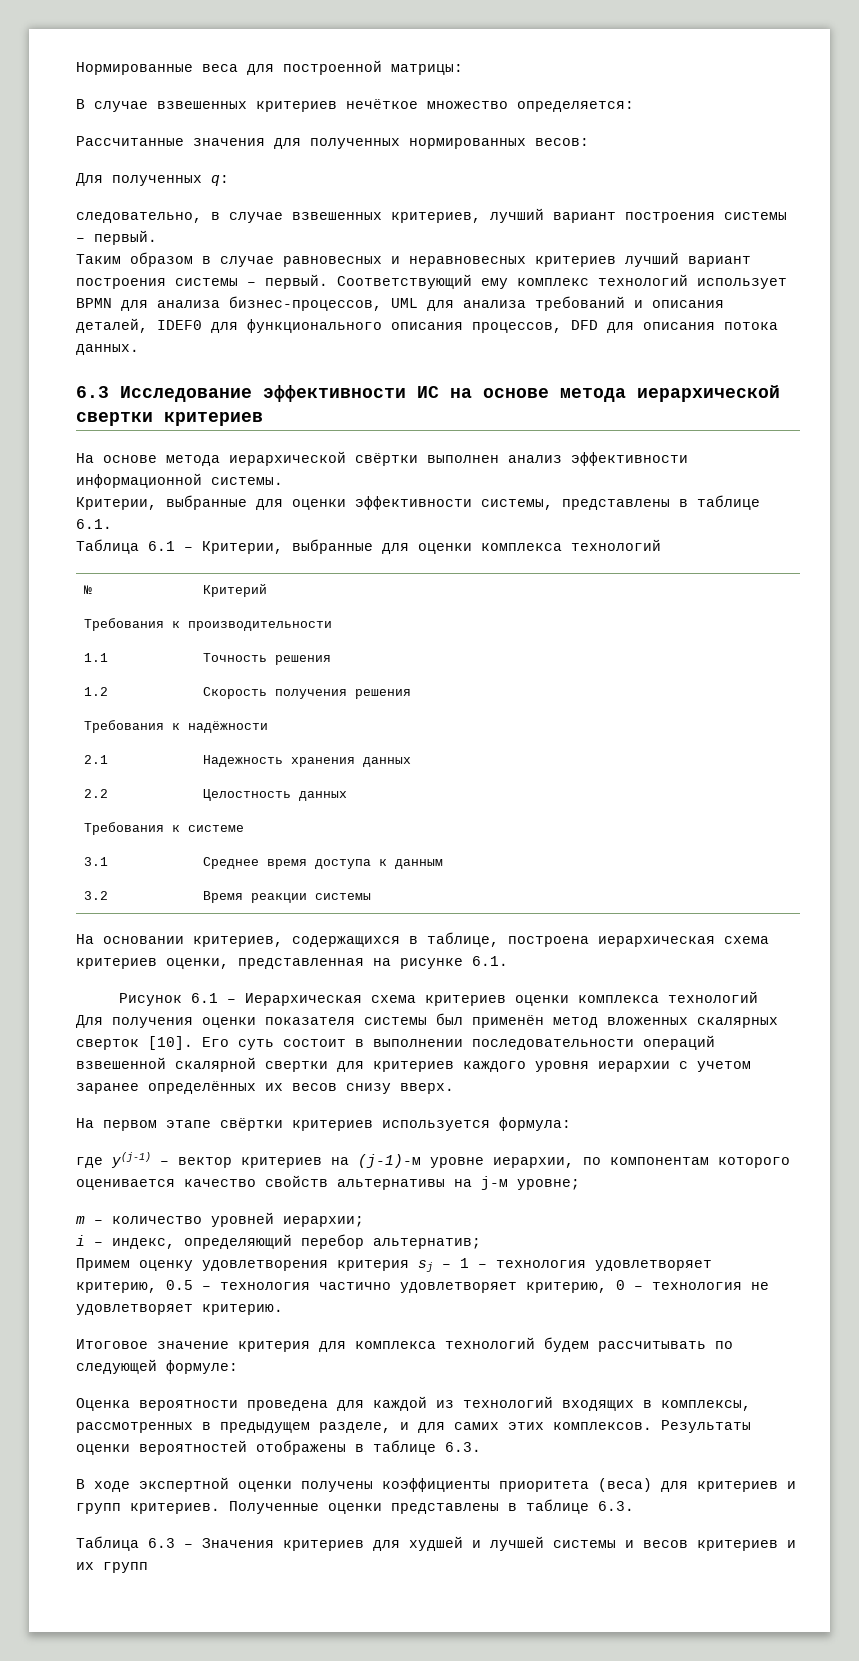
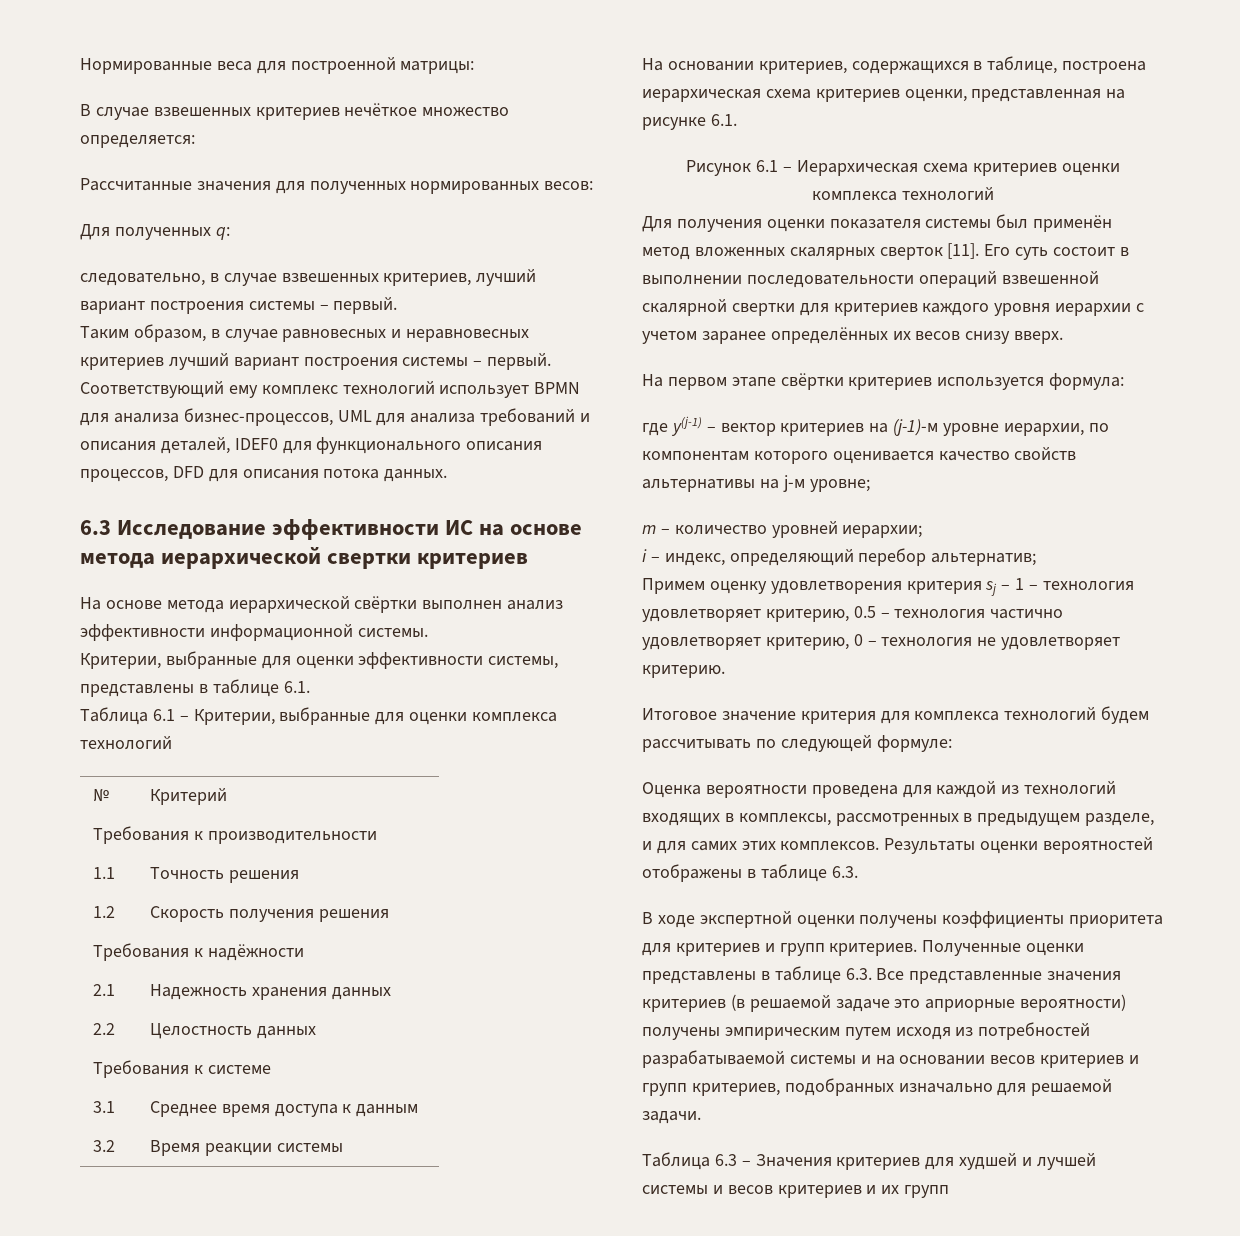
- Таким образом в случае равновесных и неравновесных критериев лучший вариант построения системы – первый.
+ Таким образом, в случае равновесных и неравновесных критериев лучший вариант построения системы – первый.
- Для получения оценки показателя системы был применён метод вложенных скалярных сверток [10].
+ Для получения оценки показателя системы был применён метод вложенных скалярных сверток [11].
- В ходе экспертной оценки получены коэффициенты приоритета (веса) для критериев и групп критериев.
+ В ходе экспертной оценки получены коэффициенты приоритета для критериев и групп критериев.
- Полученные оценки представлены в таблице 6.3.
+ Полученные оценки представлены в таблице 6.3. Все представленные значения критериев (в решаемой задаче это априорные вероятности) получены эмпирическим путем исходя из потребностей разрабатываемой системы и на основании весов критериев и групп критериев, подобранных изначально для решаемой задачи.

